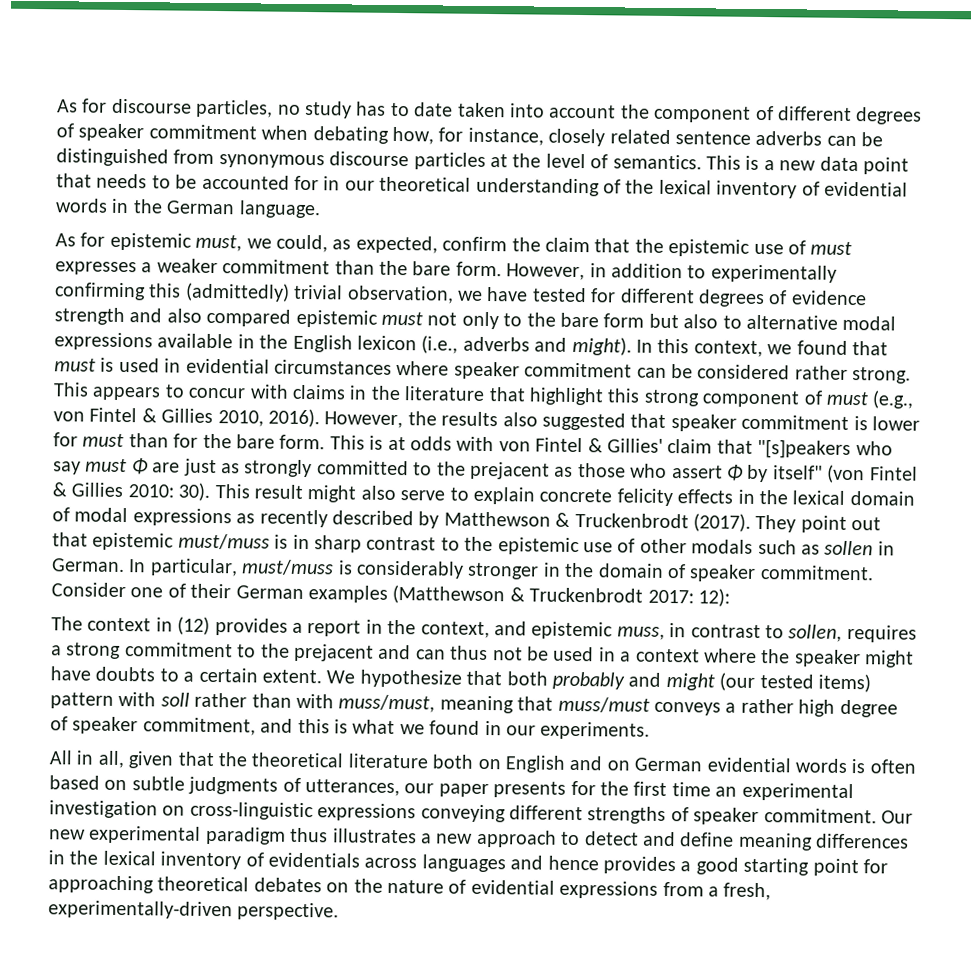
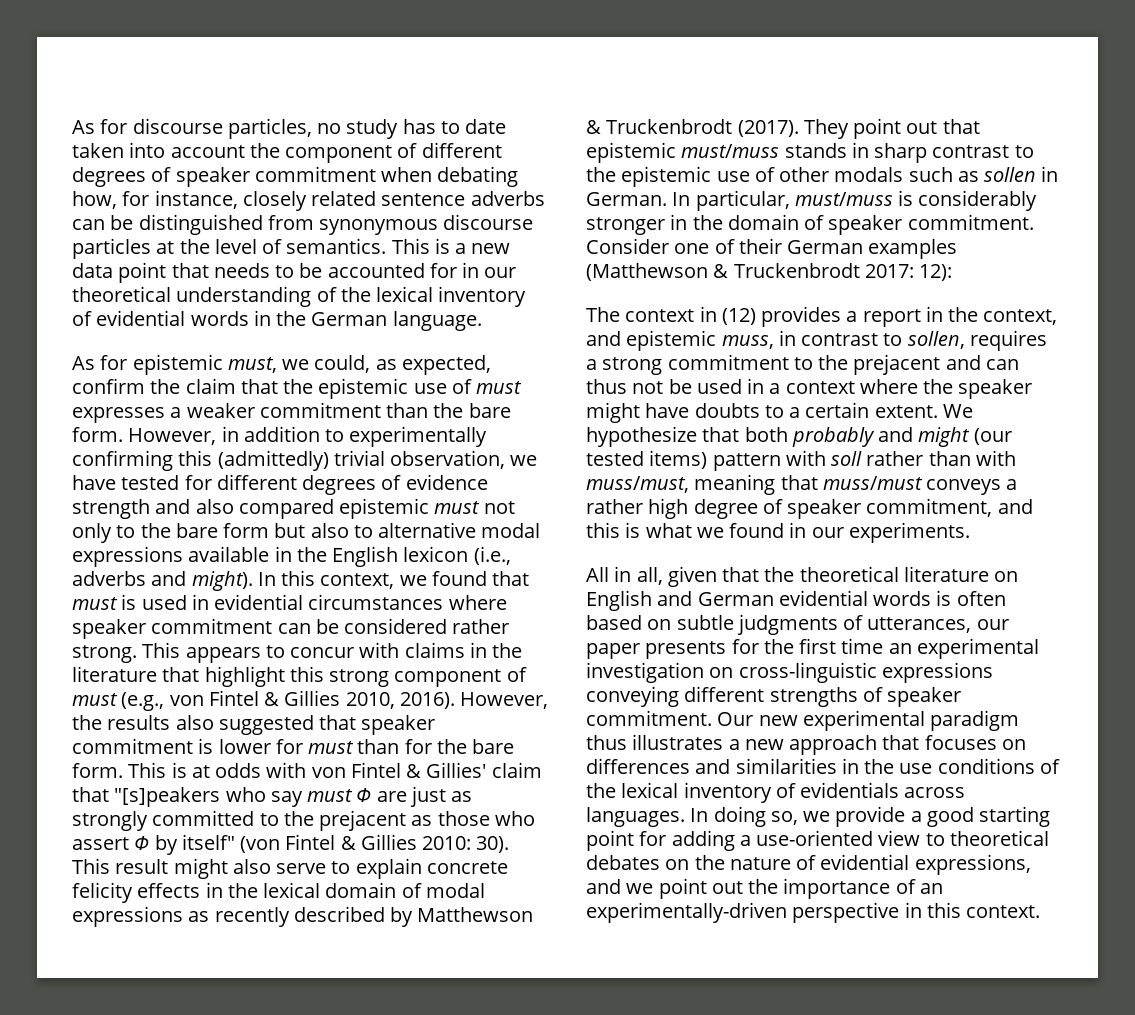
- They point out that epistemic must/muss is in sharp contrast to the epistemic use of other modals such as sollen in German.
+ They point out that epistemic must/muss stands in sharp contrast to the epistemic use of other modals such as sollen in German.
- All in all, given that the theoretical literature both on English and on German evidential words is often based on subtle judgments of utterances, our paper presents for the first time an experimental investigation on cross-linguistic expressions conveying different strengths of speaker commitment.
+ All in all, given that the theoretical literature on English and German evidential words is often based on subtle judgments of utterances, our paper presents for the first time an experimental investigation on cross-linguistic expressions conveying different strengths of speaker commitment.
- Our new experimental paradigm thus illustrates a new approach to detect and define meaning differences in the lexical inventory of evidentials across languages and hence provides a good starting point for approaching theoretical debates on the nature of evidential expressions from a fresh, experimentally-driven perspective.
+ Our new experimental paradigm thus illustrates a new approach that focuses on differences and similarities in the use conditions of the lexical inventory of evidentials across languages. In doing so, we provide a good starting point for adding a use-oriented view to theoretical debates on the nature of evidential expressions, and we point out the importance of an experimentally-driven perspective in this context.

